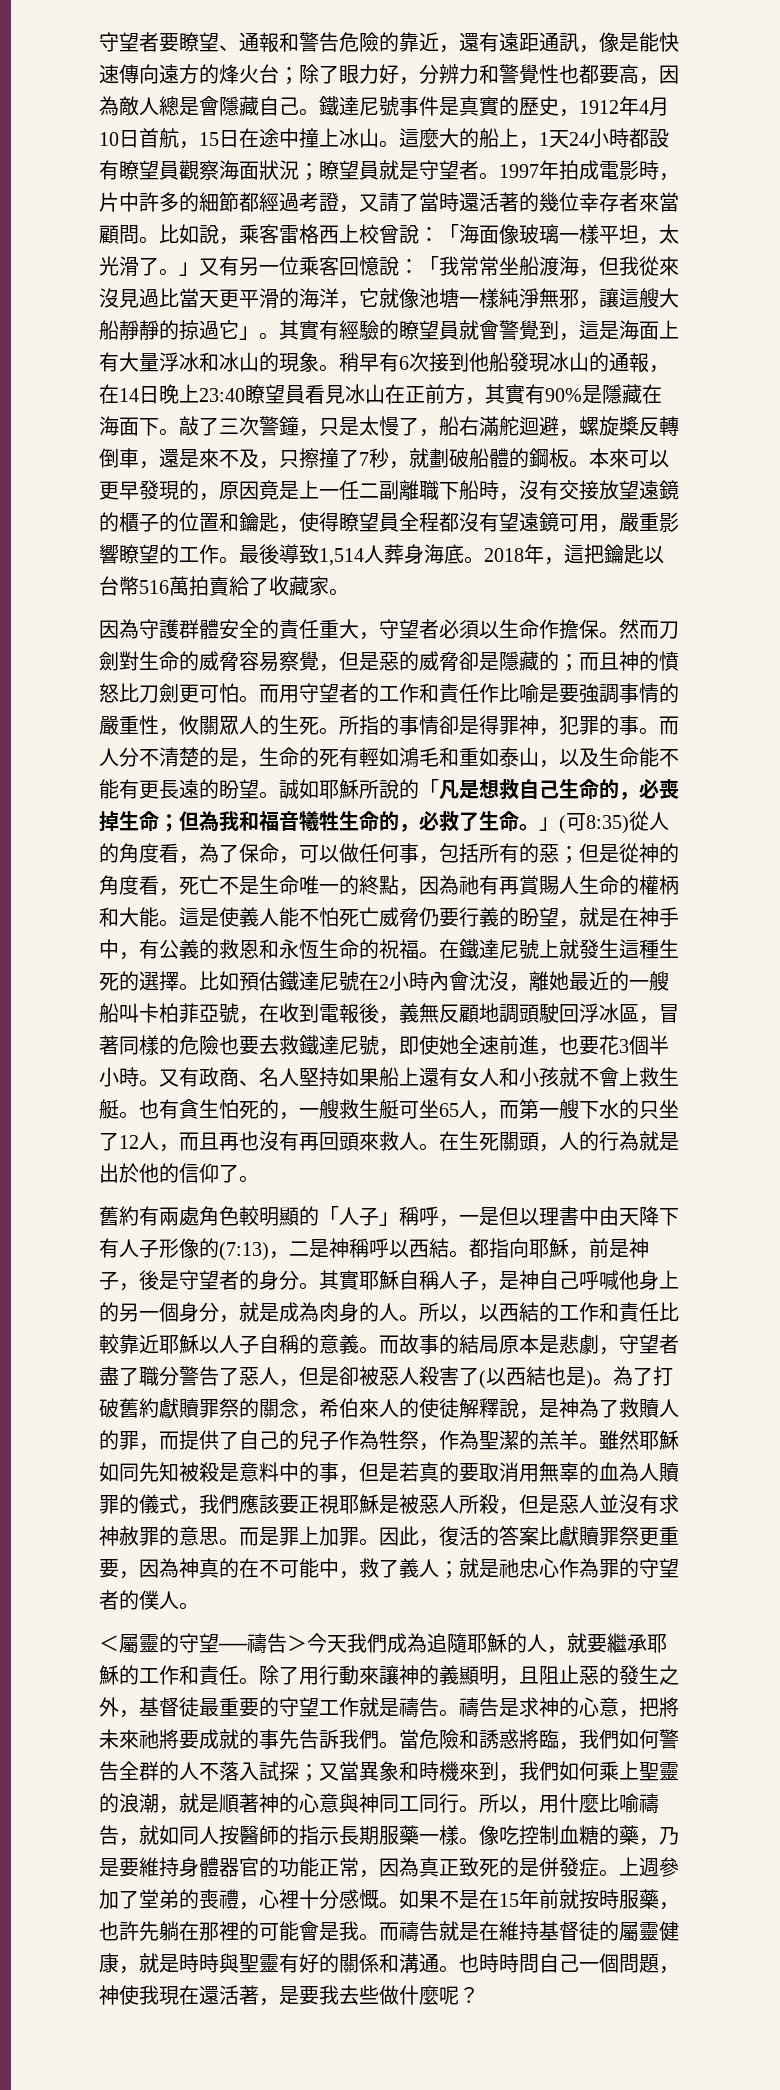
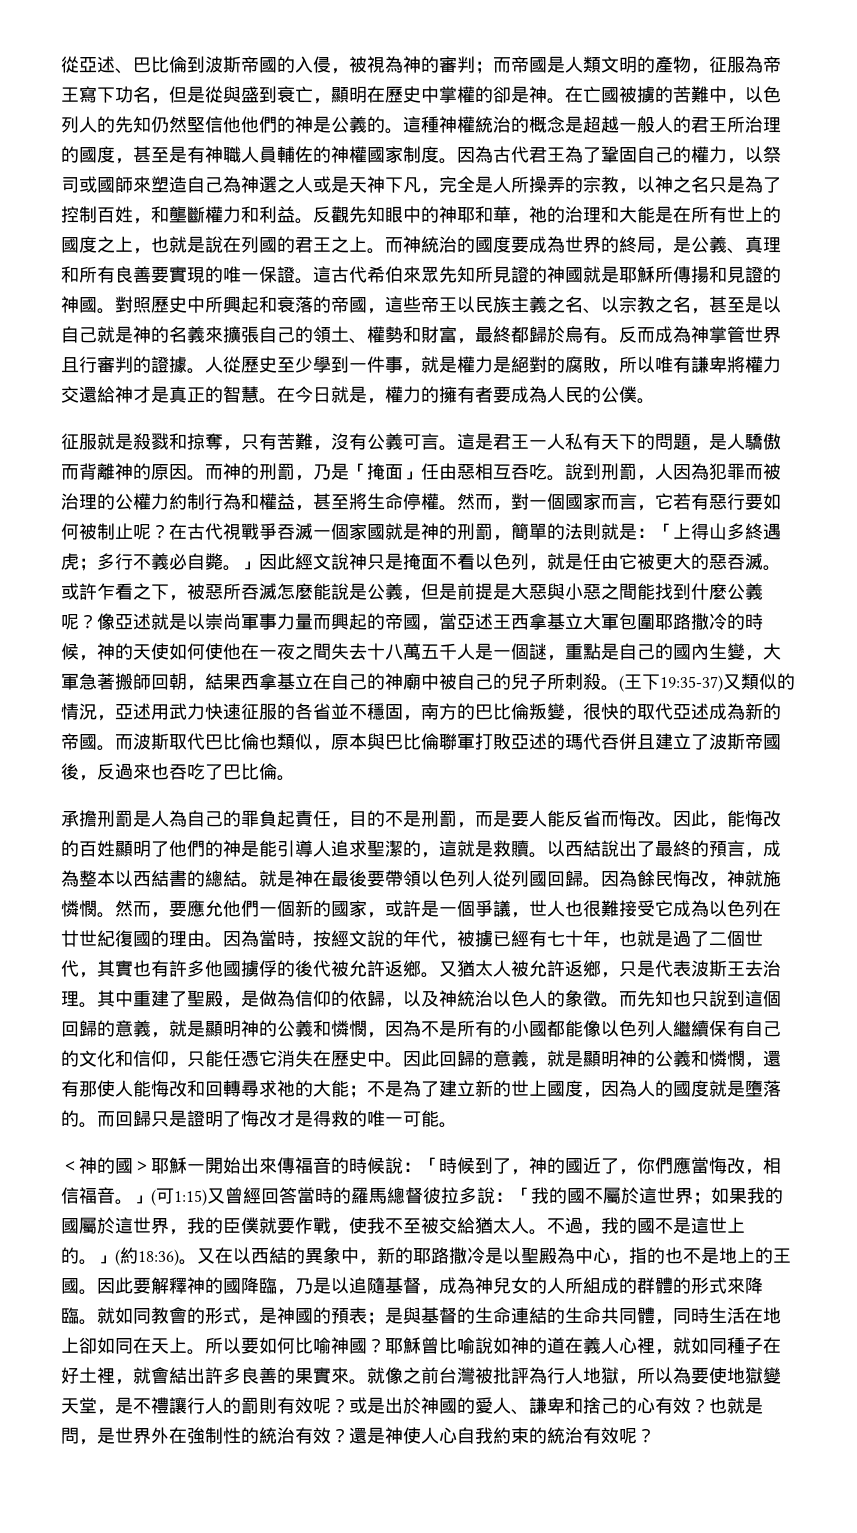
- 守望者要瞭望、通報和警告危險的靠近，還有遠距通訊，像是能快速傳向遠方的烽火台；除了眼力好，分辨力和警覺性也都要高，因為敵人總是會隱藏自己。鐵達尼號事件是真實的歷史，1912年4月10日首航，15日在途中撞上冰山。這麼大的船上，1天24小時都設有瞭望員觀察海面狀況；瞭望員就是守望者。1997年拍成電影時，片中許多的細節都經過考證，又請了當時還活著的幾位幸存者來當顧問。比如說，乘客雷格西上校曾說：「海面像玻璃一樣平坦，太光滑了。」又有另一位乘客回憶說：「我常常坐船渡海，但我從來沒見過比當天更平滑的海洋，它就像池塘一樣純淨無邪，讓這艘大船靜靜的掠過它」。其實有經驗的瞭望員就會警覺到，這是海面上有大量浮冰和冰山的現象。稍早有6次接到他船發現冰山的通報，在14日晚上23:40瞭望員看見冰山在正前方，其實有90%是隱藏在海面下。敲了三次警鐘，只是太慢了，船右滿舵迴避，螺旋槳反轉倒車，還是來不及，只擦撞了7秒，就劃破船體的鋼板。本來可以更早發現的，原因竟是上一任二副離職下船時，沒有交接放望遠鏡的櫃子的位置和鑰匙，使得瞭望員全程都沒有望遠鏡可用，嚴重影響瞭望的工作。最後導致1,514人葬身海底。2018年，這把鑰匙以台幣516萬拍賣給了收藏家。
- 因為守護群體安全的責任重大，守望者必須以生命作擔保。然而刀劍對生命的威脅容易察覺，但是惡的威脅卻是隱藏的；而且神的憤怒比刀劍更可怕。而用守望者的工作和責任作比喻是要強調事情的嚴重性，攸關眾人的生死。所指的事情卻是得罪神，犯罪的事。而人分不清楚的是，生命的死有輕如鴻毛和重如泰山，以及生命能不能有更長遠的盼望。誠如耶穌所說的「凡是想救自己生命的，必喪掉生命；但為我和福音犧牲生命的，必救了生命。」(可8:35)從人的角度看，為了保命，可以做任何事，包括所有的惡；但是從神的角度看，死亡不是生命唯一的終點，因為祂有再賞賜人生命的權柄和大能。這是使義人能不怕死亡威脅仍要行義的盼望，就是在神手中，有公義的救恩和永恆生命的祝福。在鐵達尼號上就發生這種生死的選擇。比如預估鐵達尼號在2小時內會沈沒，離她最近的一艘船叫卡柏菲亞號，在收到電報後，義無反顧地調頭駛回浮冰區，冒著同樣的危險也要去救鐵達尼號，即使她全速前進，也要花3個半小時。又有政商、名人堅持如果船上還有女人和小孩就不會上救生艇。也有貪生怕死的，一艘救生艇可坐65人，而第一艘下水的只坐了12人，而且再也沒有再回頭來救人。在生死關頭，人的行為就是出於他的信仰了。
- 舊約有兩處角色較明顯的「人子」稱呼，一是但以理書中由天降下有人子形像的(7:13)，二是神稱呼以西結。都指向耶穌，前是神子，後是守望者的身分。其實耶穌自稱人子，是神自己呼喊他身上的另一個身分，就是成為肉身的人。所以，以西結的工作和責任比較靠近耶穌以人子自稱的意義。而故事的結局原本是悲劇，守望者盡了職分警告了惡人，但是卻被惡人殺害了(以西結也是)。為了打破舊約獻贖罪祭的關念，希伯來人的使徒解釋說，是神為了救贖人的罪，而提供了自己的兒子作為牲祭，作為聖潔的羔羊。雖然耶穌如同先知被殺是意料中的事，但是若真的要取消用無辜的血為人贖罪的儀式，我們應該要正視耶穌是被惡人所殺，但是惡人並沒有求神赦罪的意思。而是罪上加罪。因此，復活的答案比獻贖罪祭更重要，因為神真的在不可能中，救了義人；就是祂忠心作為罪的守望者的僕人。
- ＜屬靈的守望──禱告＞今天我們成為追隨耶穌的人，就要繼承耶穌的工作和責任。除了用行動來讓神的義顯明，且阻止惡的發生之外，基督徒最重要的守望工作就是禱告。禱告是求神的心意，把將未來祂將要成就的事先告訴我們。當危險和誘惑將臨，我們如何警告全群的人不落入試探；又當異象和時機來到，我們如何乘上聖靈的浪潮，就是順著神的心意與神同工同行。所以，用什麼比喻禱告，就如同人按醫師的指示長期服藥一樣。像吃控制血糖的藥，乃是要維持身體器官的功能正常，因為真正致死的是併發症。上週參加了堂弟的喪禮，心裡十分感慨。如果不是在15年前就按時服藥，也許先躺在那裡的可能會是我。而禱告就是在維持基督徒的屬靈健康，就是時時與聖靈有好的關係和溝通。也時時問自己一個問題，神使我現在還活著，是要我去些做什麼呢？
+ 從亞述、巴比倫到波斯帝國的入侵，被視為神的審判；而帝國是人類文明的產物，征服為帝王寫下功名，但是從與盛到衰亡，顯明在歷史中掌權的卻是神。在亡國被擄的苦難中，以色列人的先知仍然堅信他他們的神是公義的。這種神權統治的概念是超越一般人的君王所治理的國度，甚至是有神職人員輔佐的神權國家制度。因為古代君王為了鞏固自己的權力，以祭司或國師來塑造自己為神選之人或是天神下凡，完全是人所操弄的宗教，以神之名只是為了控制百姓，和壟斷權力和利益。反觀先知眼中的神耶和華，祂的治理和大能是在所有世上的國度之上，也就是說在列國的君王之上。而神統治的國度要成為世界的終局，是公義、真理和所有良善要實現的唯一保證。這古代希伯來眾先知所見證的神國就是耶穌所傳揚和見證的神國。對照歷史中所興起和衰落的帝國，這些帝王以民族主義之名、以宗教之名，甚至是以自己就是神的名義來擴張自己的領土、權勢和財富，最終都歸於烏有。反而成為神掌管世界且行審判的證據。人從歷史至少學到一件事，就是權力是絕對的腐敗，所以唯有謙卑將權力交還給神才是真正的智慧。在今日就是，權力的擁有者要成為人民的公僕。
+ 征服就是殺戮和掠奪，只有苦難，沒有公義可言。這是君王一人私有天下的問題，是人驕傲而背離神的原因。而神的刑罰，乃是「掩面」任由惡相互吞吃。說到刑罰，人因為犯罪而被治理的公權力約制行為和權益，甚至將生命停權。然而，對一個國家而言，它若有惡行要如何被制止呢？在古代視戰爭吞滅一個家國就是神的刑罰，簡單的法則就是：「上得山多終遇虎；多行不義必自斃。」因此經文說神只是掩面不看以色列，就是任由它被更大的惡吞滅。或許乍看之下，被惡所吞滅怎麼能說是公義，但是前提是大惡與小惡之間能找到什麼公義呢？像亞述就是以崇尚軍事力量而興起的帝國，當亞述王西拿基立大軍包圍耶路撒冷的時候，神的天使如何使他在一夜之間失去十八萬五千人是一個謎，重點是自己的國內生變，大軍急著搬師回朝，結果西拿基立在自己的神廟中被自己的兒子所刺殺。(王下19:35-37)又類似的情況，亞述用武力快速征服的各省並不穩固，南方的巴比倫叛變，很快的取代亞述成為新的帝國。而波斯取代巴比倫也類似，原本與巴比倫聯軍打敗亞述的瑪代吞併且建立了波斯帝國後，反過來也吞吃了巴比倫。
+ 承擔刑罰是人為自己的罪負起責任，目的不是刑罰，而是要人能反省而悔改。因此，能悔改的百姓顯明了他們的神是能引導人追求聖潔的，這就是救贖。以西結說出了最終的預言，成為整本以西結書的總結。就是神在最後要帶領以色列人從列國回歸。因為餘民悔改，神就施憐憫。然而，要應允他們一個新的國家，或許是一個爭議，世人也很難接受它成為以色列在廿世紀復國的理由。因為當時，按經文說的年代，被擄已經有七十年，也就是過了二個世代，其實也有許多他國擄俘的後代被允許返鄉。又猶太人被允許返鄉，只是代表波斯王去治理。其中重建了聖殿，是做為信仰的依歸，以及神統治以色人的象徵。而先知也只說到這個回歸的意義，就是顯明神的公義和憐憫，因為不是所有的小國都能像以色列人繼續保有自己的文化和信仰，只能任憑它消失在歷史中。因此回歸的意義，就是顯明神的公義和憐憫，還有那使人能悔改和回轉尋求祂的大能；不是為了建立新的世上國度，因為人的國度就是墮落的。而回歸只是證明了悔改才是得救的唯一可能。
+ ＜神的國＞耶穌一開始出來傳福音的時候說：「時候到了，神的國近了，你們應當悔改，相信福音。」(可1:15)又曾經回答當時的羅馬總督彼拉多說：「我的國不屬於這世界；如果我的國屬於這世界，我的臣僕就要作戰，使我不至被交給猶太人。不過，我的國不是這世上的。」(約18:36)。又在以西結的異象中，新的耶路撒冷是以聖殿為中心，指的也不是地上的王國。因此要解釋神的國降臨，乃是以追隨基督，成為神兒女的人所組成的群體的形式來降臨。就如同教會的形式，是神國的預表；是與基督的生命連結的生命共同體，同時生活在地上卻如同在天上。所以要如何比喻神國？耶穌曾比喻說如神的道在義人心裡，就如同種子在好土裡，就會結出許多良善的果實來。就像之前台灣被批評為行人地獄，所以為要使地獄變天堂，是不禮讓行人的罰則有效呢？或是出於神國的愛人、謙卑和捨己的心有效？也就是問，是世界外在強制性的統治有效？還是神使人心自我約束的統治有效呢？

